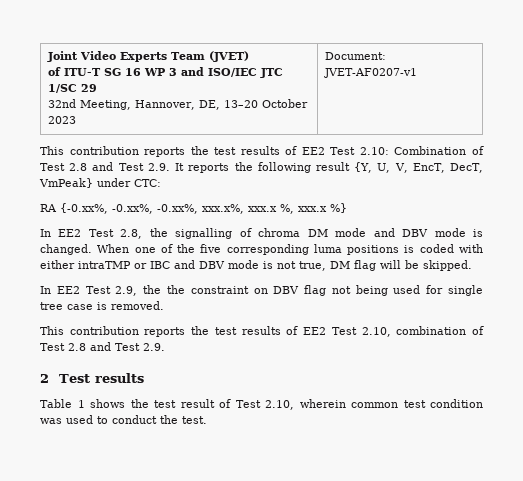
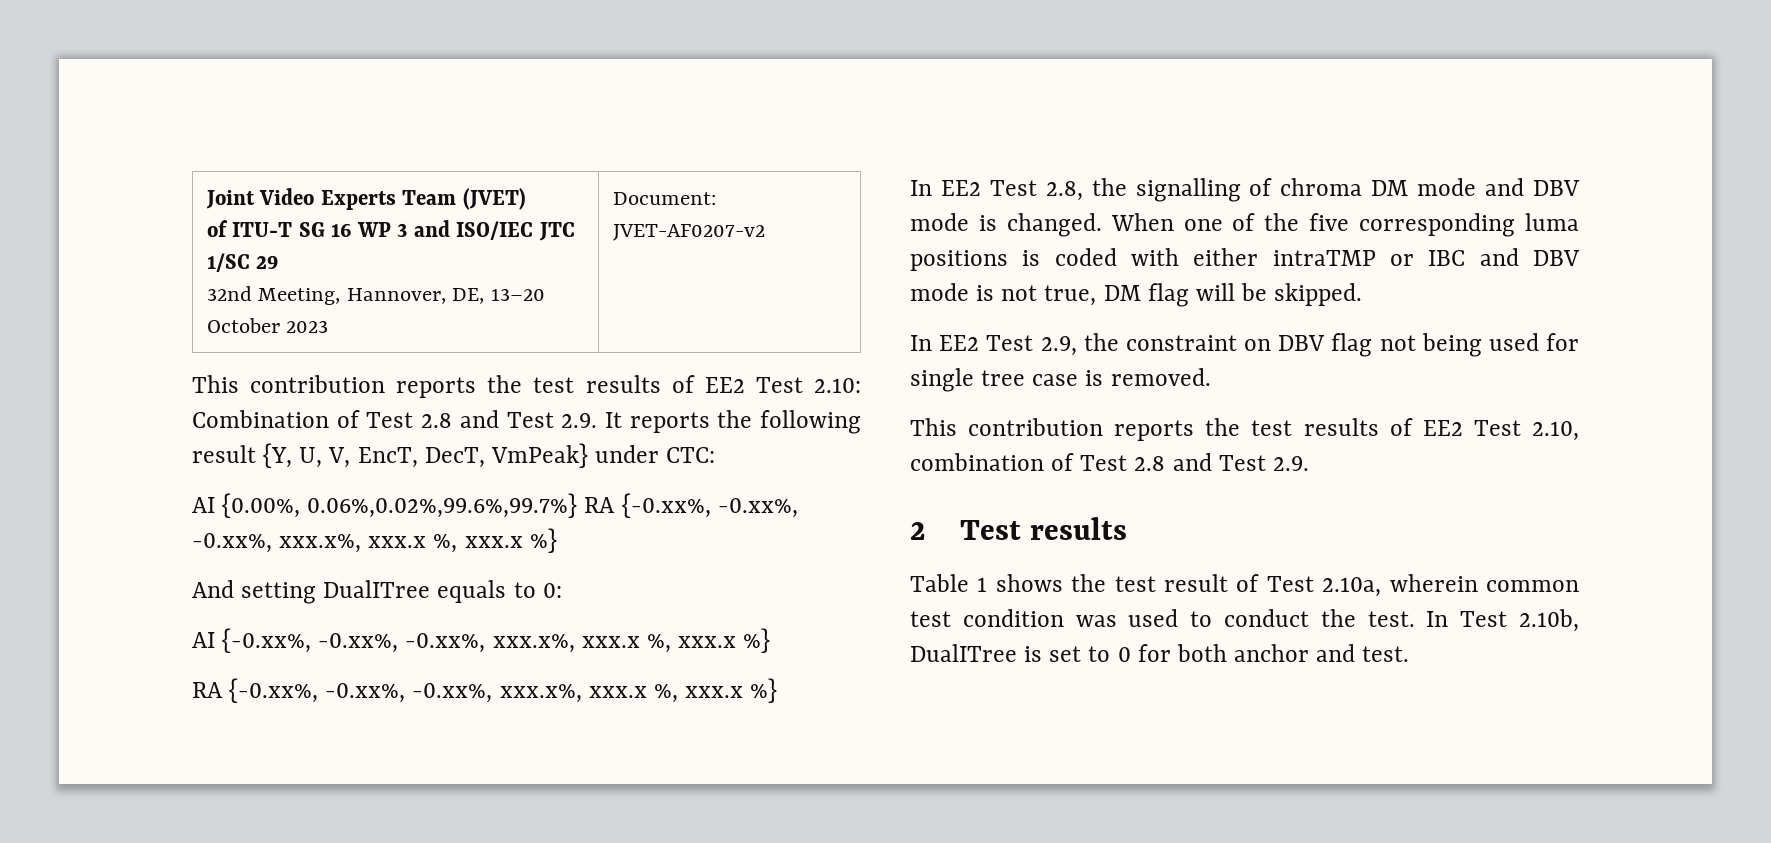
  Joint Video Experts Team (JVET)
  of ITU-T SG 16 WP 3 and ISO/IEC JTC 1/SC 29
- 32nd Meeting, Hannover, DE, 13–20 October 2023 | Document: JVET-AF0207-v1
+ 32nd Meeting, Hannover, DE, 13–20 October 2023 | Document: JVET-AF0207-v2
+ AI {0.00%, 0.06%,0.02%,99.6%,99.7%} RA {-0.xx%, -0.xx%, -0.xx%, xxx.x%, xxx.x %, xxx.x %}
+ And setting DualITree equals to 0:
+ AI {-0.xx%, -0.xx%, -0.xx%, xxx.x%, xxx.x %, xxx.x %}
- In EE2 Test 2.9, the the constraint on DBV flag not being used for single tree case is removed.
+ In EE2 Test 2.9, the constraint on DBV flag not being used for single tree case is removed.
- Table 1 shows the test result of Test 2.10, wherein common test condition was used to conduct the test.
+ Table 1 shows the test result of Test 2.10a, wherein common test condition was used to conduct the test.
+ In Test 2.10b, DualITree is set to 0 for both anchor and test.

